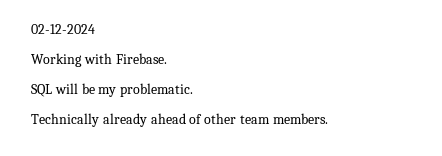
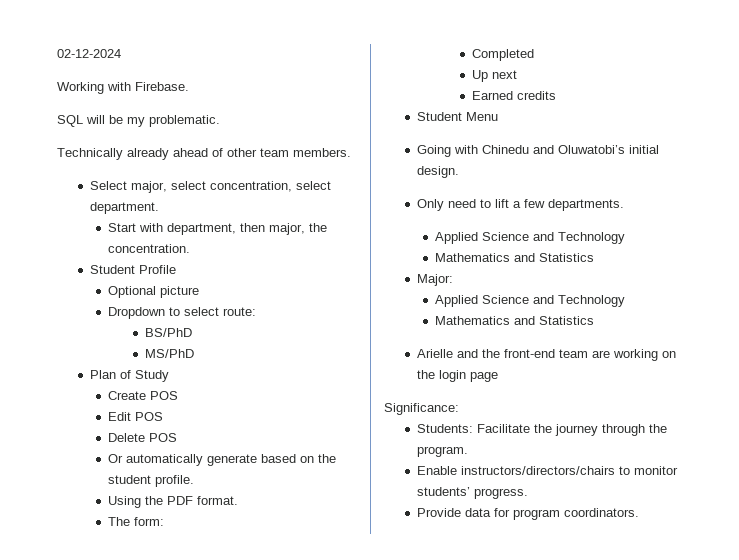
+ Select major, select concentration, select department.
+ Start with department, then major, the concentration.
+ Student Profile
+ Optional picture
+ Dropdown to select route:
+ BS/PhD
+ MS/PhD
+ Plan of Study
+ Create POS
+ Edit POS
+ Delete POS
+ Or automatically generate based on the student profile.
+ Using the PDF format.
+ The form:
+ Completed
+ Up next
+ Earned credits
+ Student Menu
+ Going with Chinedu and Oluwatobi’s initial design.
+ Only need to lift a few departments.
+ Applied Science and Technology
+ Mathematics and Statistics
+ Major:
+ Applied Science and Technology
+ Mathematics and Statistics
+ Arielle and the front-end team are working on the login page
+ Significance:
+ Students: Facilitate the journey through the program.
+ Enable instructors/directors/chairs to monitor students’ progress.
+ Provide data for program coordinators.

